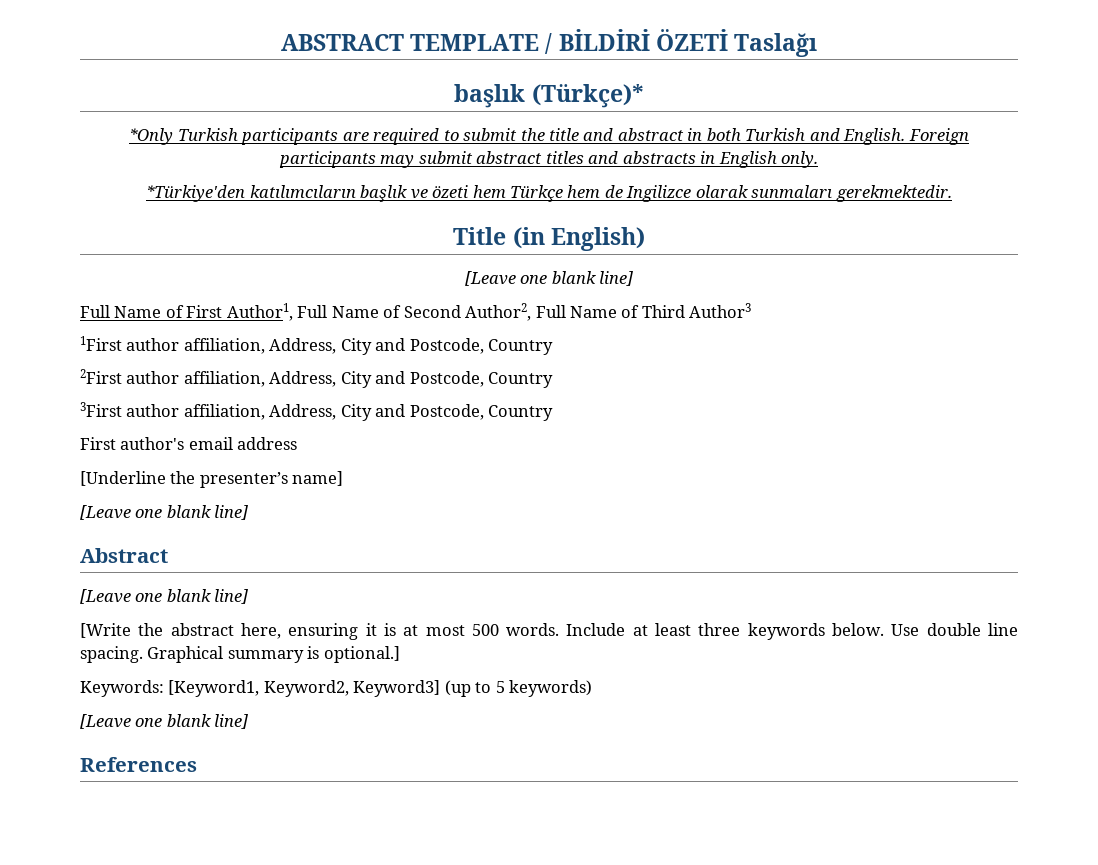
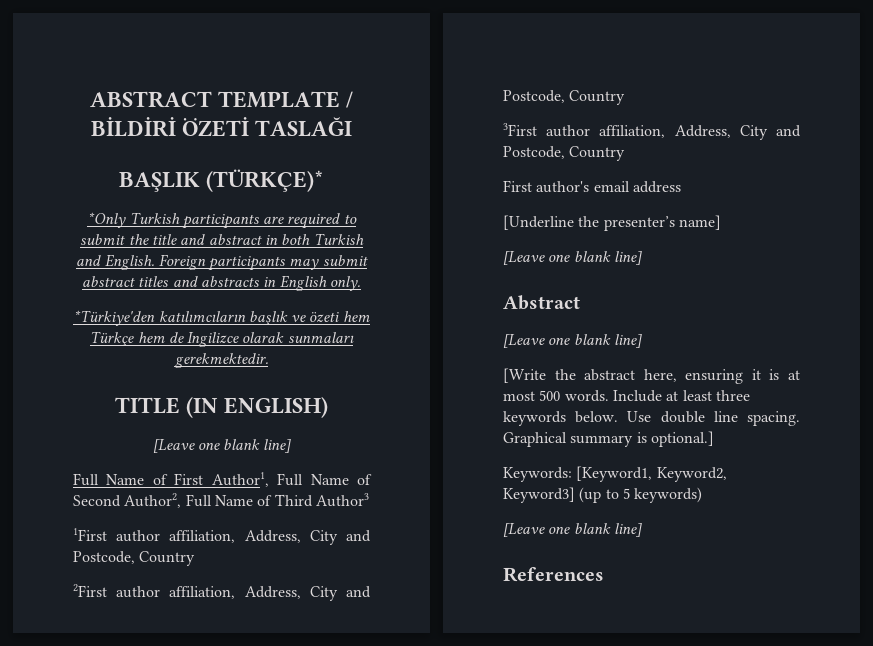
- ABSTRACT TEMPLATE / BİLDİRİ ÖZETİ Taslağı
- başlık (Türkçe)*
+ ABSTRACT TEMPLATE / BİLDİRİ ÖZETİ TASLAĞI
+ BAŞLIK (TÜRKÇE)*
- Title (in English)
+ TITLE (IN ENGLISH)

